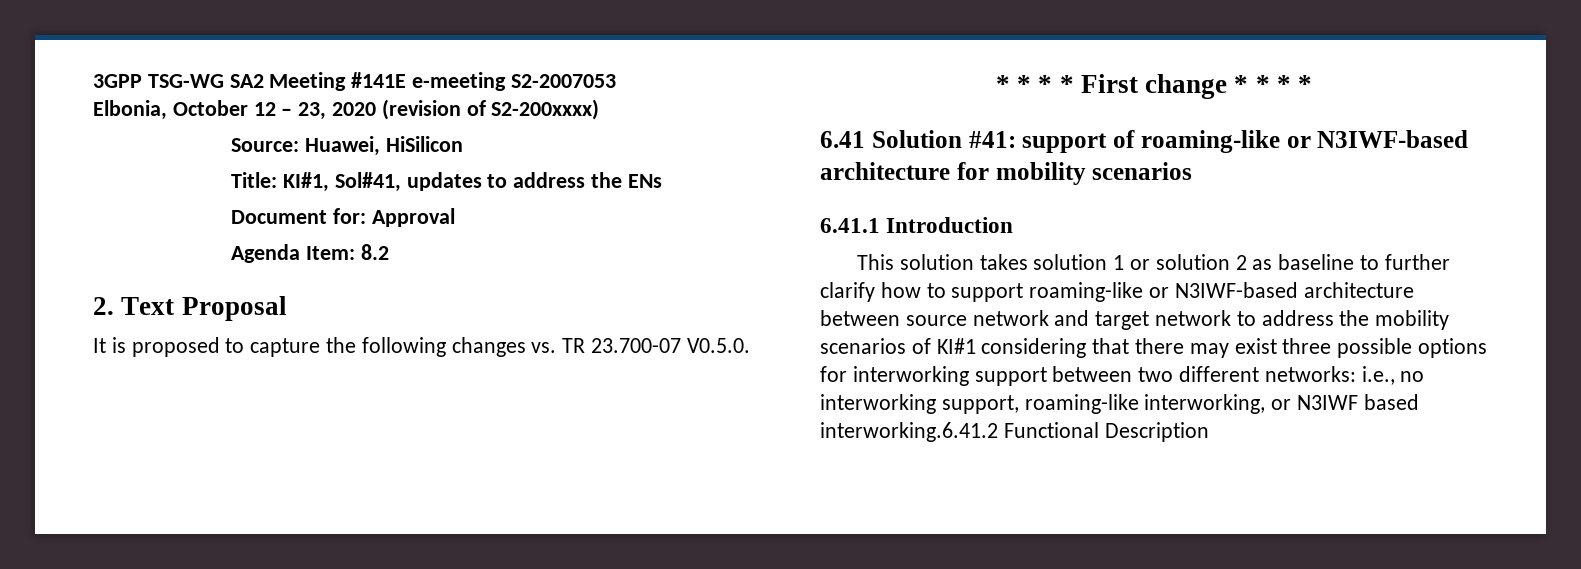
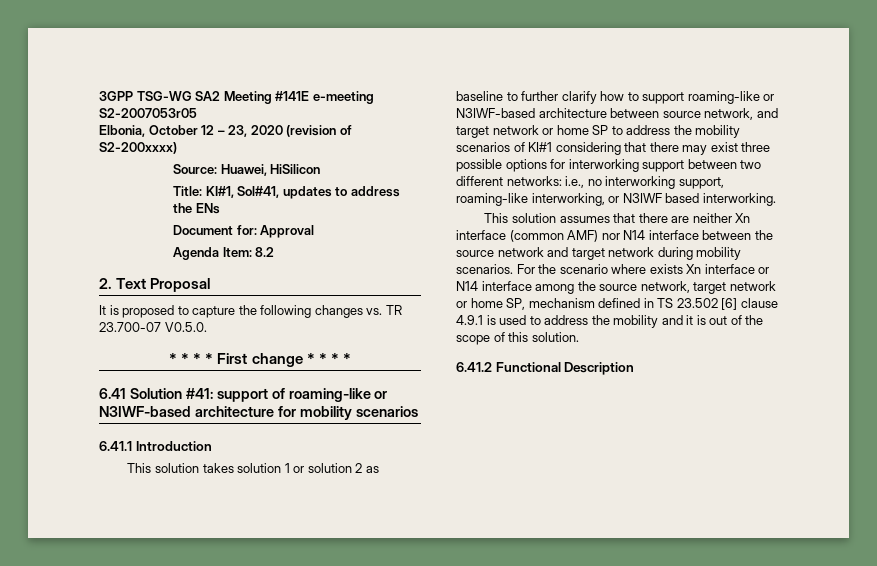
- 3GPP TSG-WG SA2 Meeting #141E e-meeting S2-2007053
+ 3GPP TSG-WG SA2 Meeting #141E e-meeting S2-2007053r05
- This solution takes solution 1 or solution 2 as baseline to further clarify how to support roaming-like or N3IWF-based architecture between source network and target network to address the mobility scenarios of KI#1 considering that there may exist three possible options for interworking support between two different networks: i.e., no interworking support, roaming-like interworking, or N3IWF based interworking.6.41.2 Functional Description
+ This solution takes solution 1 or solution 2 as baseline to further clarify how to support roaming-like or N3IWF-based architecture between source network, and target network or home SP to address the mobility scenarios of KI#1 considering that there may exist three possible options for interworking support between two different networks: i.e., no interworking support, roaming-like interworking, or N3IWF based interworking.
+ This solution assumes that there are neither Xn interface (common AMF) nor N14 interface between the source network and target network during mobility scenarios. For the scenario where exists Xn interface or N14 interface among the source network, target network or home SP, mechanism defined in TS 23.502 [6] clause 4.9.1 is used to address the mobility and it is out of the scope of this solution.
+ 6.41.2 Functional Description

